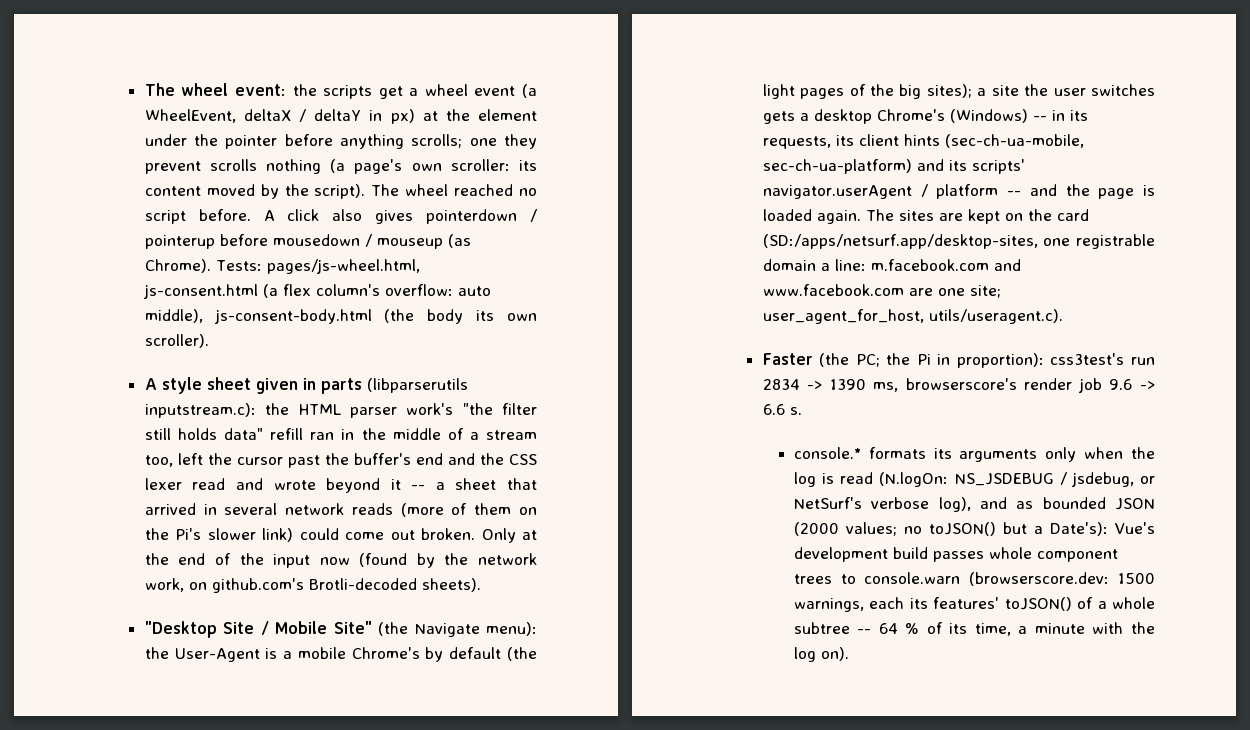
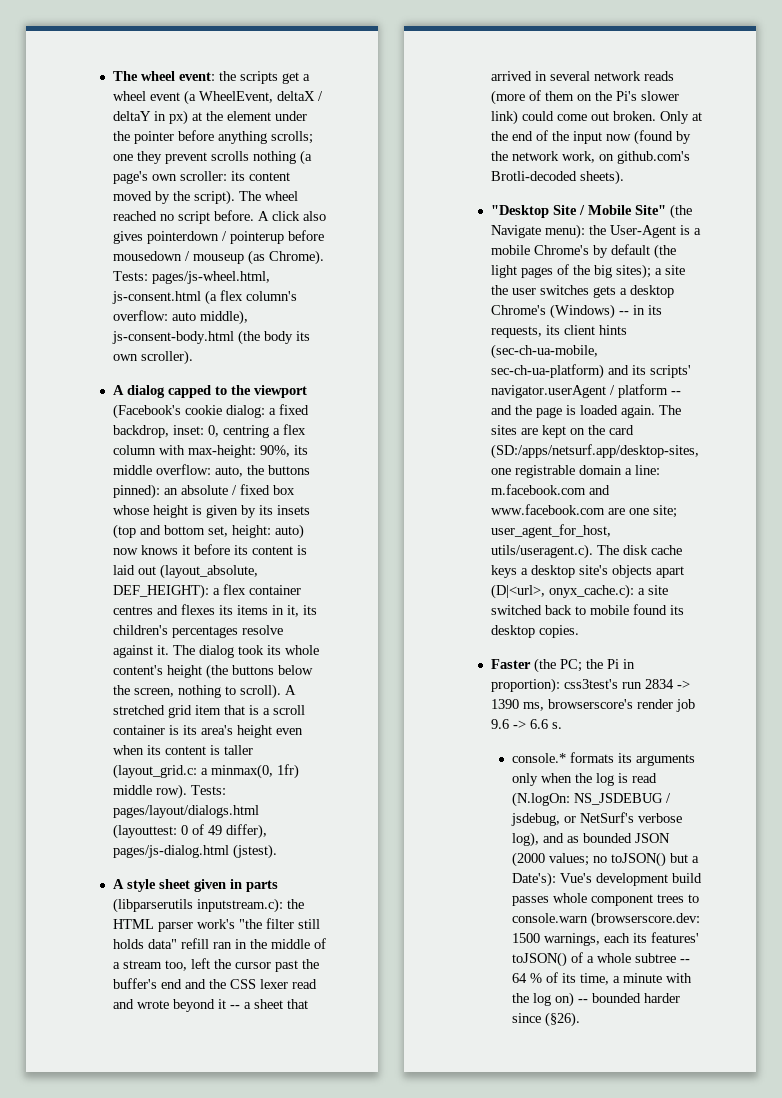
+ A dialog capped to the viewport (Facebook's cookie dialog: a fixed backdrop, inset: 0, centring a flex column with max-height: 90%, its middle overflow: auto, the buttons pinned): an absolute / fixed box whose height is given by its insets (top and bottom set, height: auto) now knows it before its content is laid out (layout_absolute, DEF_HEIGHT): a flex container centres and flexes its items in it, its children's percentages resolve against it. The dialog took its whole content's height (the buttons below the screen, nothing to scroll). A stretched grid item that is a scroll container is its area's height even when its content is taller (layout_grid.c: a minmax(0, 1fr) middle row). Tests: pages/layout/dialogs.html (layouttest: 0 of 49 differ), pages/js-dialog.html (jstest).
- The sites are kept on the card (SD:/apps/netsurf.app/desktop-sites, one registrable domain a line: m.facebook.com and www.facebook.com are one site; user_agent_for_host, utils/useragent.c).
+ The sites are kept on the card (SD:/apps/netsurf.app/desktop-sites, one registrable domain a line: m.facebook.com and www.facebook.com are one site; user_agent_for_host, utils/useragent.c). The disk cache keys a desktop site's objects apart (D|<url>, onyx_cache.c): a site switched back to mobile found its desktop copies.
- console.* formats its arguments only when the log is read (N.logOn: NS_JSDEBUG / jsdebug, or NetSurf's verbose log), and as bounded JSON (2000 values; no toJSON() but a Date's): Vue's development build passes whole component trees to console.warn (browserscore.dev: 1500 warnings, each its features' toJSON() of a whole subtree -- 64 % of its time, a minute with the log on).
+ console.* formats its arguments only when the log is read (N.logOn: NS_JSDEBUG / jsdebug, or NetSurf's verbose log), and as bounded JSON (2000 values; no toJSON() but a Date's): Vue's development build passes whole component trees to console.warn (browserscore.dev: 1500 warnings, each its features' toJSON() of a whole subtree -- 64 % of its time, a minute with the log on) -- bounded harder since (§26).

